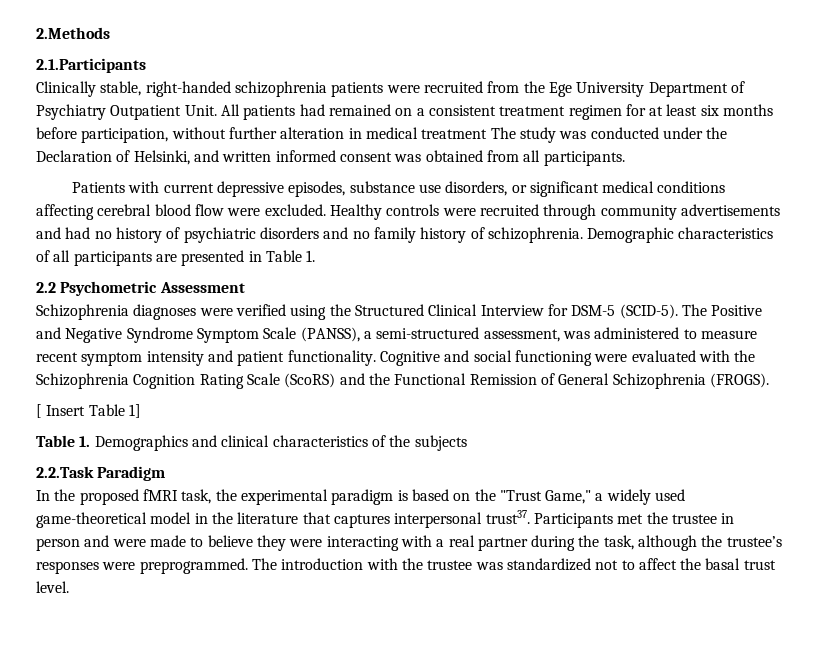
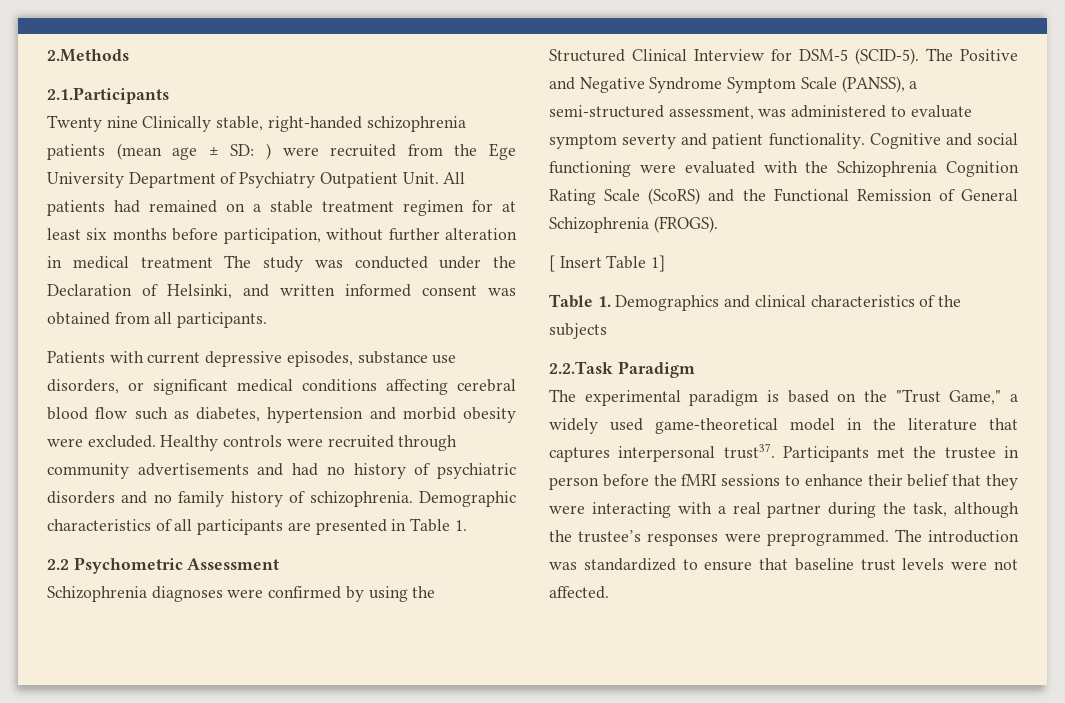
- Clinically stable, right-handed schizophrenia patients were recruited from the Ege University Department of Psychiatry Outpatient Unit.
+ Twenty nine Clinically stable, right-handed schizophrenia patients (mean age ± SD: ) were recruited from the Ege University Department of Psychiatry Outpatient Unit.
- All patients had remained on a consistent treatment regimen for at least six months before participation, without further alteration in medical treatment The study was conducted under the Declaration of Helsinki, and written informed consent was obtained from all participants.
+ All patients had remained on a stable treatment regimen for at least six months before participation, without further alteration in medical treatment The study was conducted under the Declaration of Helsinki, and written informed consent was obtained from all participants.
- Patients with current depressive episodes, substance use disorders, or significant medical conditions affecting cerebral blood flow were excluded.
+ Patients with current depressive episodes, substance use disorders, or significant medical conditions affecting cerebral blood flow such as diabetes, hypertension and morbid obesity were excluded.
- Schizophrenia diagnoses were verified using the Structured Clinical Interview for DSM-5 (SCID-5).
+ Schizophrenia diagnoses were confirmed by using the Structured Clinical Interview for DSM-5 (SCID-5).
- The Positive and Negative Syndrome Symptom Scale (PANSS), a semi-structured assessment, was administered to measure recent symptom intensity and patient functionality.
+ The Positive and Negative Syndrome Symptom Scale (PANSS), a semi-structured assessment, was administered to evaluate symptom severty and patient functionality.
- In the proposed fMRI task, the experimental paradigm is based on the "Trust Game," a widely used game-theoretical model in the literature that captures interpersonal trust37.
+ The experimental paradigm is based on the "Trust Game," a widely used game-theoretical model in the literature that captures interpersonal trust37.
- Participants met the trustee in person and were made to believe they were interacting with a real partner during the task, although the trustee’s responses were preprogrammed.
+ Participants met the trustee in person before the fMRI sessions to enhance their belief that they were interacting with a real partner during the task, although the trustee’s responses were preprogrammed.
- The introduction with the trustee was standardized not to affect the basal trust level.
+ The introduction was standardized to ensure that baseline trust levels were not affected.

